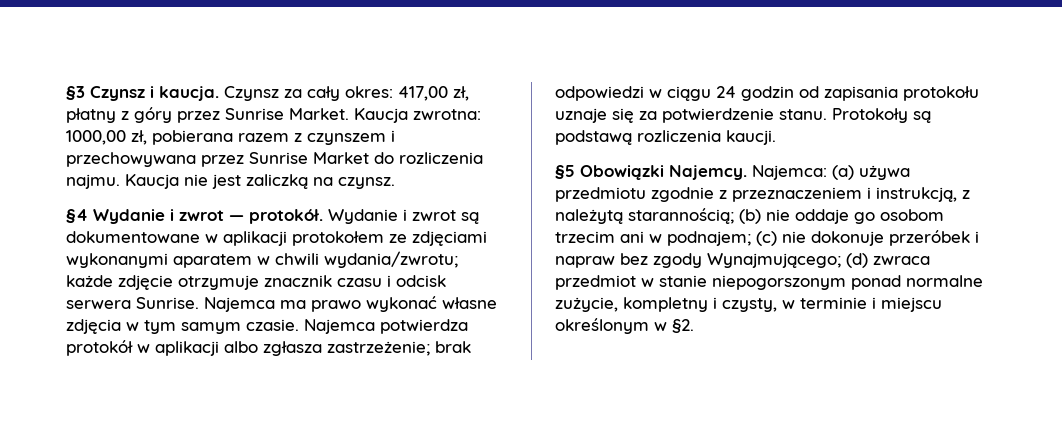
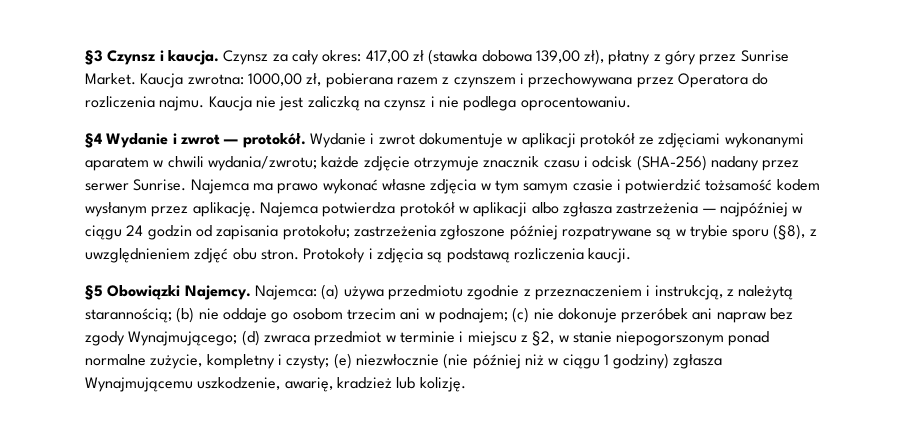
- Czynsz za cały okres: 417,00 zł, płatny z góry przez Sunrise Market.
+ Czynsz za cały okres: 417,00 zł (stawka dobowa 139,00 zł), płatny z góry przez Sunrise Market.
- Kaucja zwrotna: 1000,00 zł, pobierana razem z czynszem i przechowywana przez Sunrise Market do rozliczenia najmu.
+ Kaucja zwrotna: 1000,00 zł, pobierana razem z czynszem i przechowywana przez Operatora do rozliczenia najmu.
- Kaucja nie jest zaliczką na czynsz.
+ Kaucja nie jest zaliczką na czynsz i nie podlega oprocentowaniu.
- Wydanie i zwrot są dokumentowane w aplikacji protokołem ze zdjęciami wykonanymi aparatem w chwili wydania/zwrotu; każde zdjęcie otrzymuje znacznik czasu i odcisk serwera Sunrise.
+ Wydanie i zwrot dokumentuje w aplikacji protokół ze zdjęciami wykonanymi aparatem w chwili wydania/zwrotu; każde zdjęcie otrzymuje znacznik czasu i odcisk (SHA-256) nadany przez serwer Sunrise.
- Najemca ma prawo wykonać własne zdjęcia w tym samym czasie.
+ Najemca ma prawo wykonać własne zdjęcia w tym samym czasie i potwierdzić tożsamość kodem wysłanym przez aplikację.
- Najemca potwierdza protokół w aplikacji albo zgłasza zastrzeżenie; brak odpowiedzi w ciągu 24 godzin od zapisania protokołu uznaje się za potwierdzenie stanu. Protokoły są podstawą rozliczenia kaucji.
+ Najemca potwierdza protokół w aplikacji albo zgłasza zastrzeżenia — najpóźniej w ciągu 24 godzin od zapisania protokołu; zastrzeżenia zgłoszone później rozpatrywane są w trybie sporu (§8), z uwzględnieniem zdjęć obu stron. Protokoły i zdjęcia są podstawą rozliczenia kaucji.
- Najemca: (a) używa przedmiotu zgodnie z przeznaczeniem i instrukcją, z należytą starannością; (b) nie oddaje go osobom trzecim ani w podnajem; (c) nie dokonuje przeróbek i napraw bez zgody Wynajmującego; (d) zwraca przedmiot w stanie niepogorszonym ponad normalne zużycie, kompletny i czysty, w terminie i miejscu określonym w §2.
+ Najemca: (a) używa przedmiotu zgodnie z przeznaczeniem i instrukcją, z należytą starannością; (b) nie oddaje go osobom trzecim ani w podnajem; (c) nie dokonuje przeróbek ani napraw bez zgody Wynajmującego; (d) zwraca przedmiot w terminie i miejscu z §2, w stanie niepogorszonym ponad normalne zużycie, kompletny i czysty; (e) niezwłocznie (nie później niż w ciągu 1 godziny) zgłasza Wynajmującemu uszkodzenie, awarię, kradzież lub kolizję.

